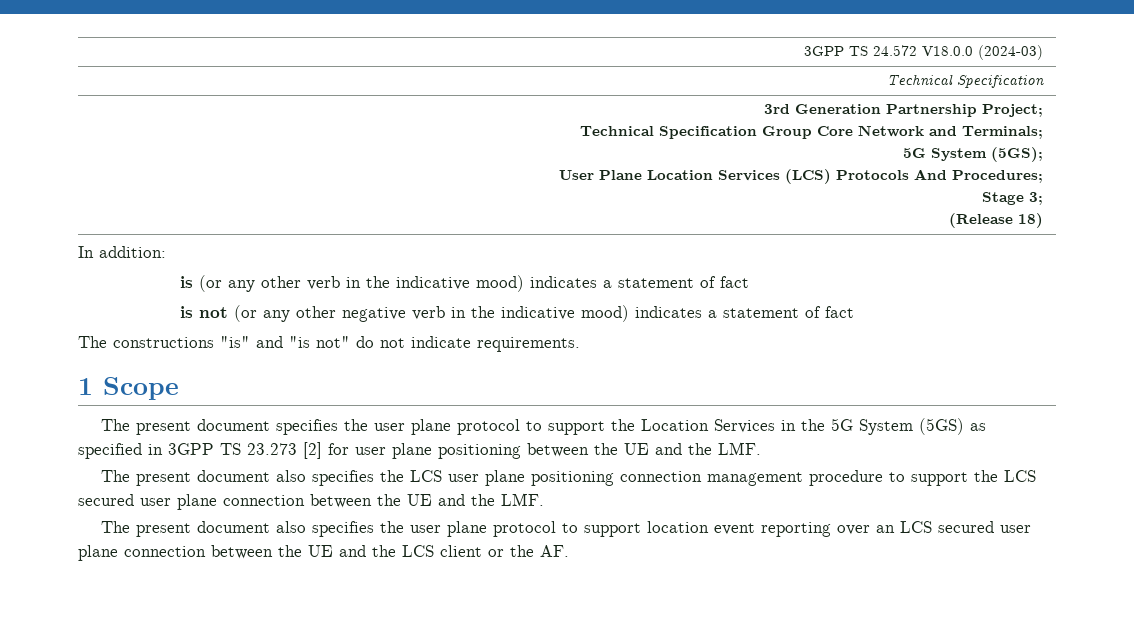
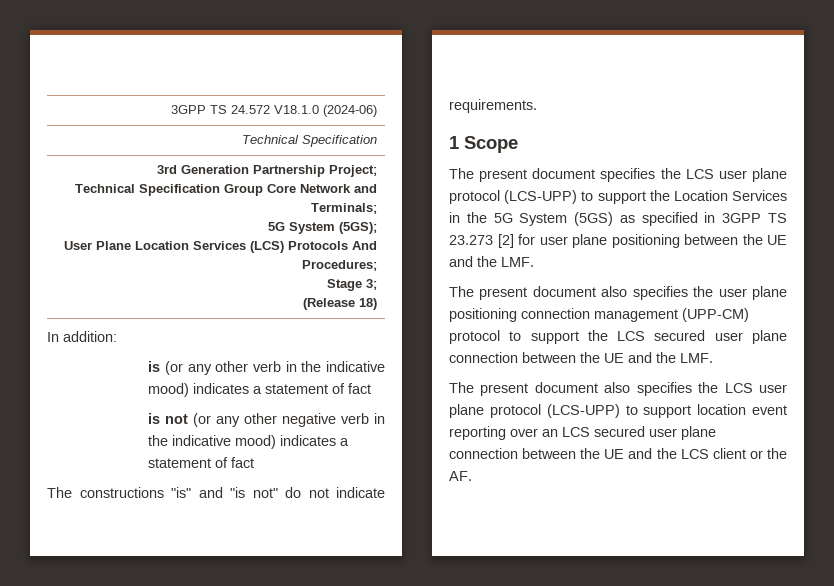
- 3GPP TS 24.572 V18.0.0 (2024-03)
+ 3GPP TS 24.572 V18.1.0 (2024-06)
- The present document specifies the user plane protocol to support the Location Services in the 5G System (5GS) as specified in 3GPP TS 23.273 [2] for user plane positioning between the UE and the LMF.
+ The present document specifies the LCS user plane protocol (LCS-UPP) to support the Location Services in the 5G System (5GS) as specified in 3GPP TS 23.273 [2] for user plane positioning between the UE and the LMF.
- The present document also specifies the LCS user plane positioning connection management procedure to support the LCS secured user plane connection between the UE and the LMF.
+ The present document also specifies the user plane positioning connection management (UPP-CM) protocol to support the LCS secured user plane connection between the UE and the LMF.
- The present document also specifies the user plane protocol to support location event reporting over an LCS secured user plane connection between the UE and the LCS client or the AF.
+ The present document also specifies the LCS user plane protocol (LCS-UPP) to support location event reporting over an LCS secured user plane connection between the UE and the LCS client or the AF.

